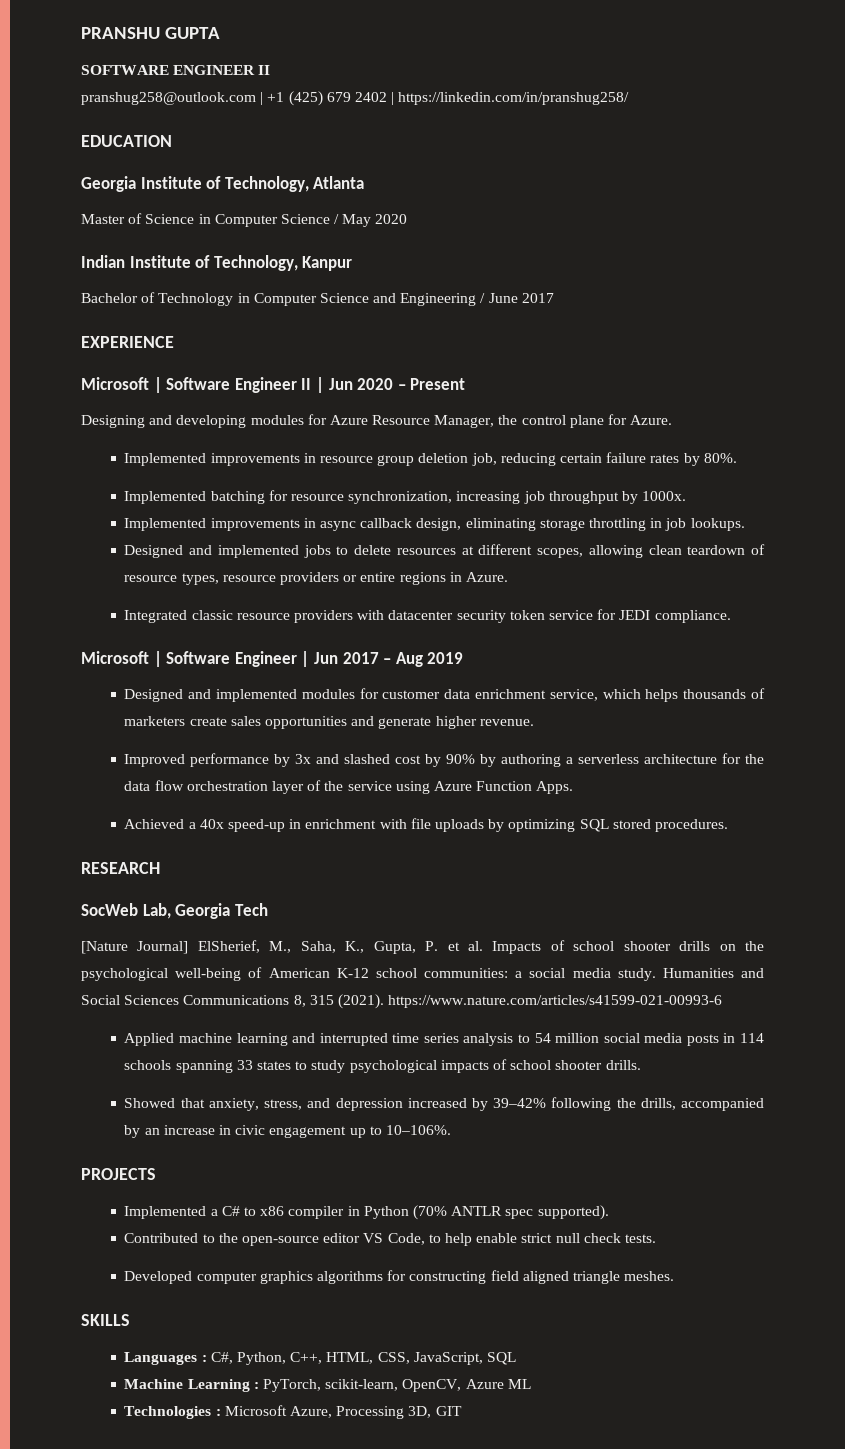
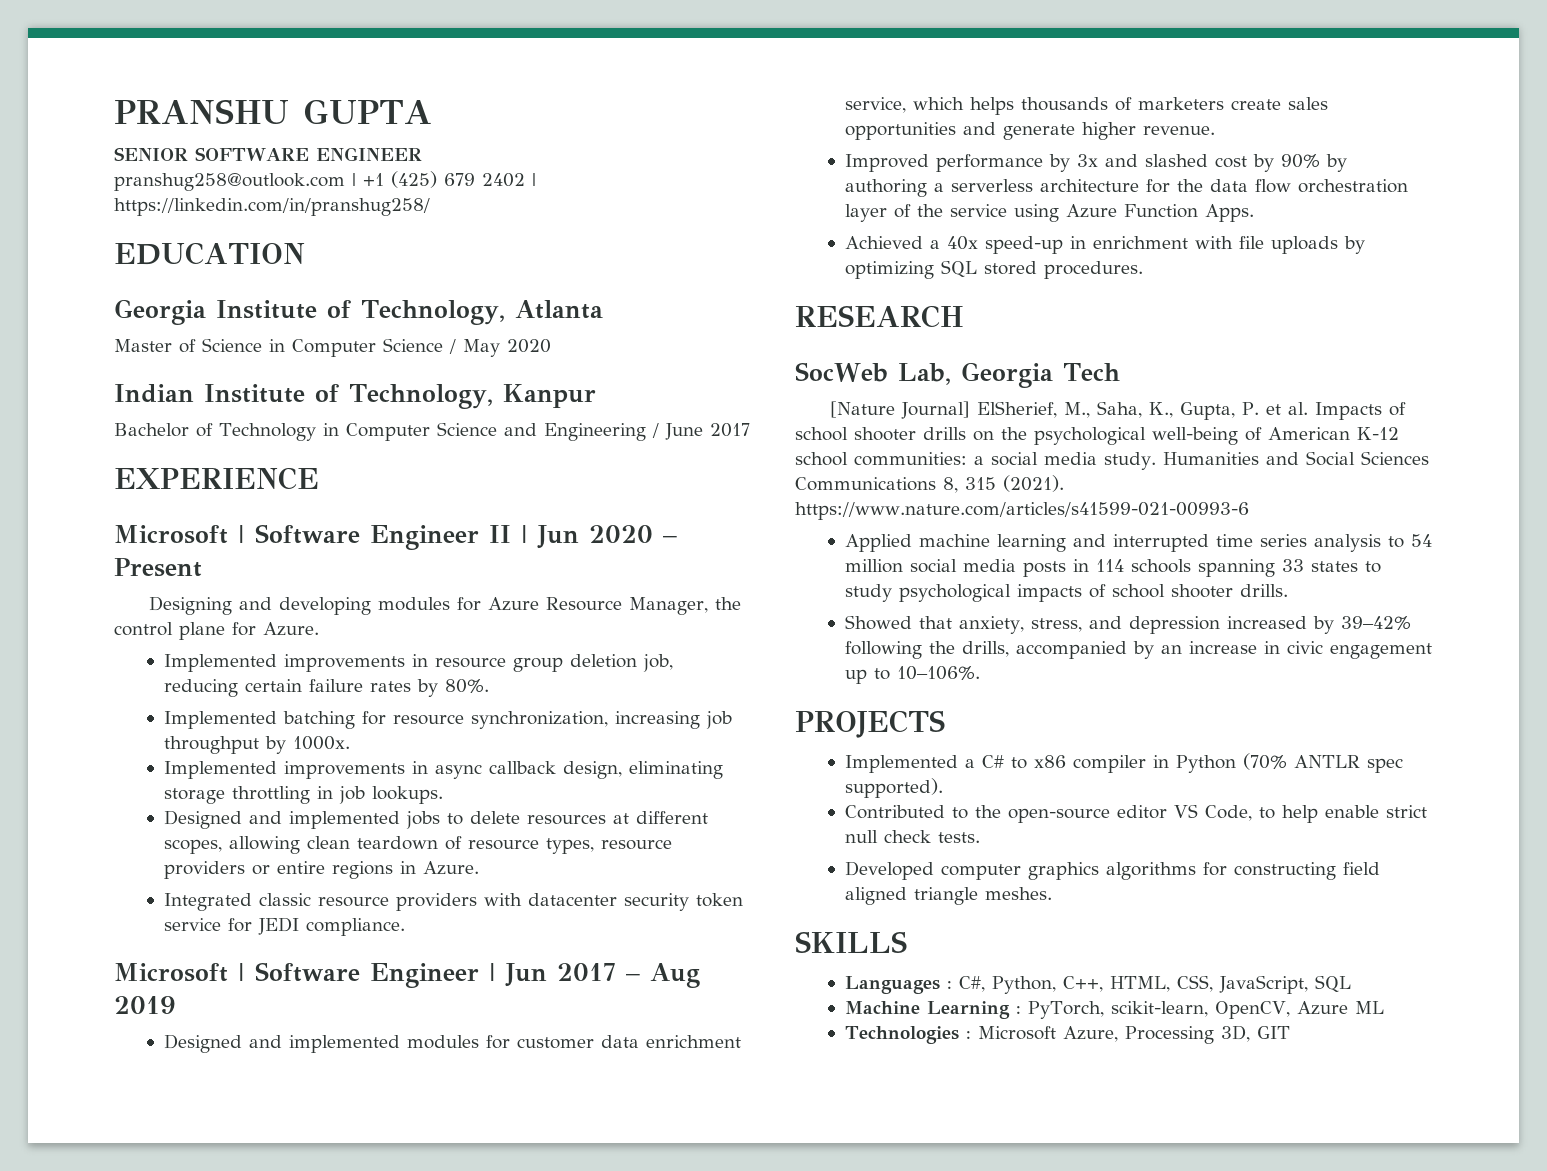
- SOFTWARE ENGINEER II
+ SENIOR SOFTWARE ENGINEER

